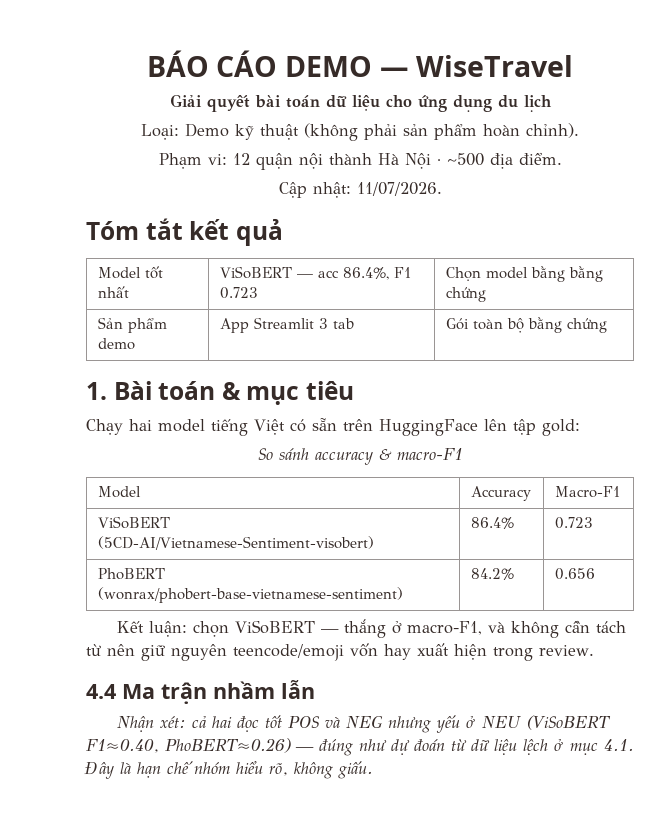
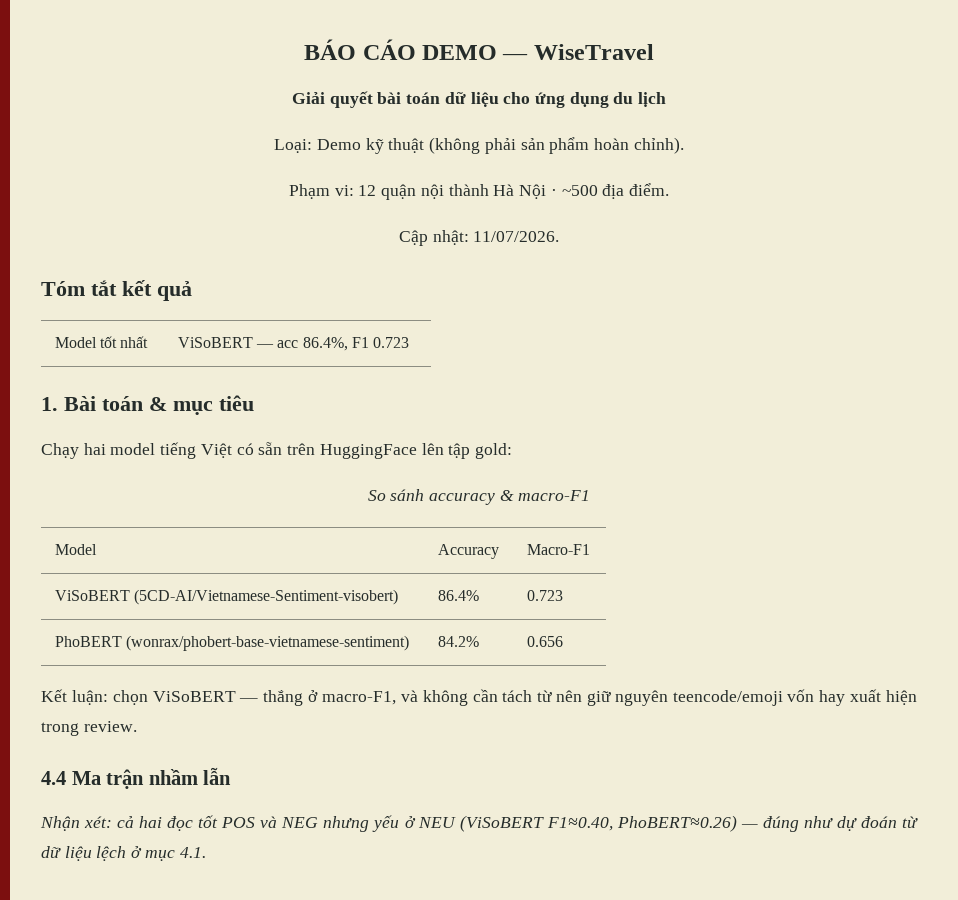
- Model tốt nhất | ViSoBERT — acc 86.4%, F1 0.723 | Chọn model bằng bằng chứng
- Sản phẩm demo | App Streamlit 3 tab | Gói toàn bộ bằng chứng
+ Model tốt nhất | ViSoBERT — acc 86.4%, F1 0.723
- Nhận xét: cả hai đọc tốt POS và NEG nhưng yếu ở NEU (ViSoBERT F1≈0.40, PhoBERT≈0.26) — đúng như dự đoán từ dữ liệu lệch ở mục 4.1. Đây là hạn chế nhóm hiểu rõ, không giấu.
+ Nhận xét: cả hai đọc tốt POS và NEG nhưng yếu ở NEU (ViSoBERT F1≈0.40, PhoBERT≈0.26) — đúng như dự đoán từ dữ liệu lệch ở mục 4.1.

